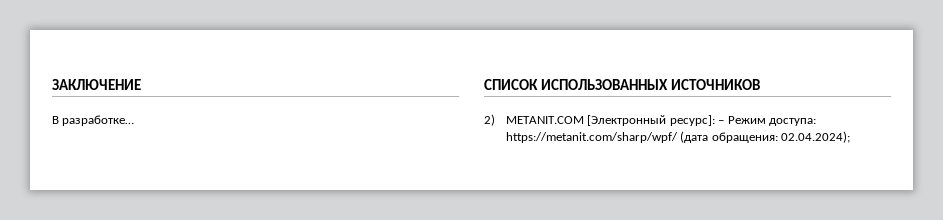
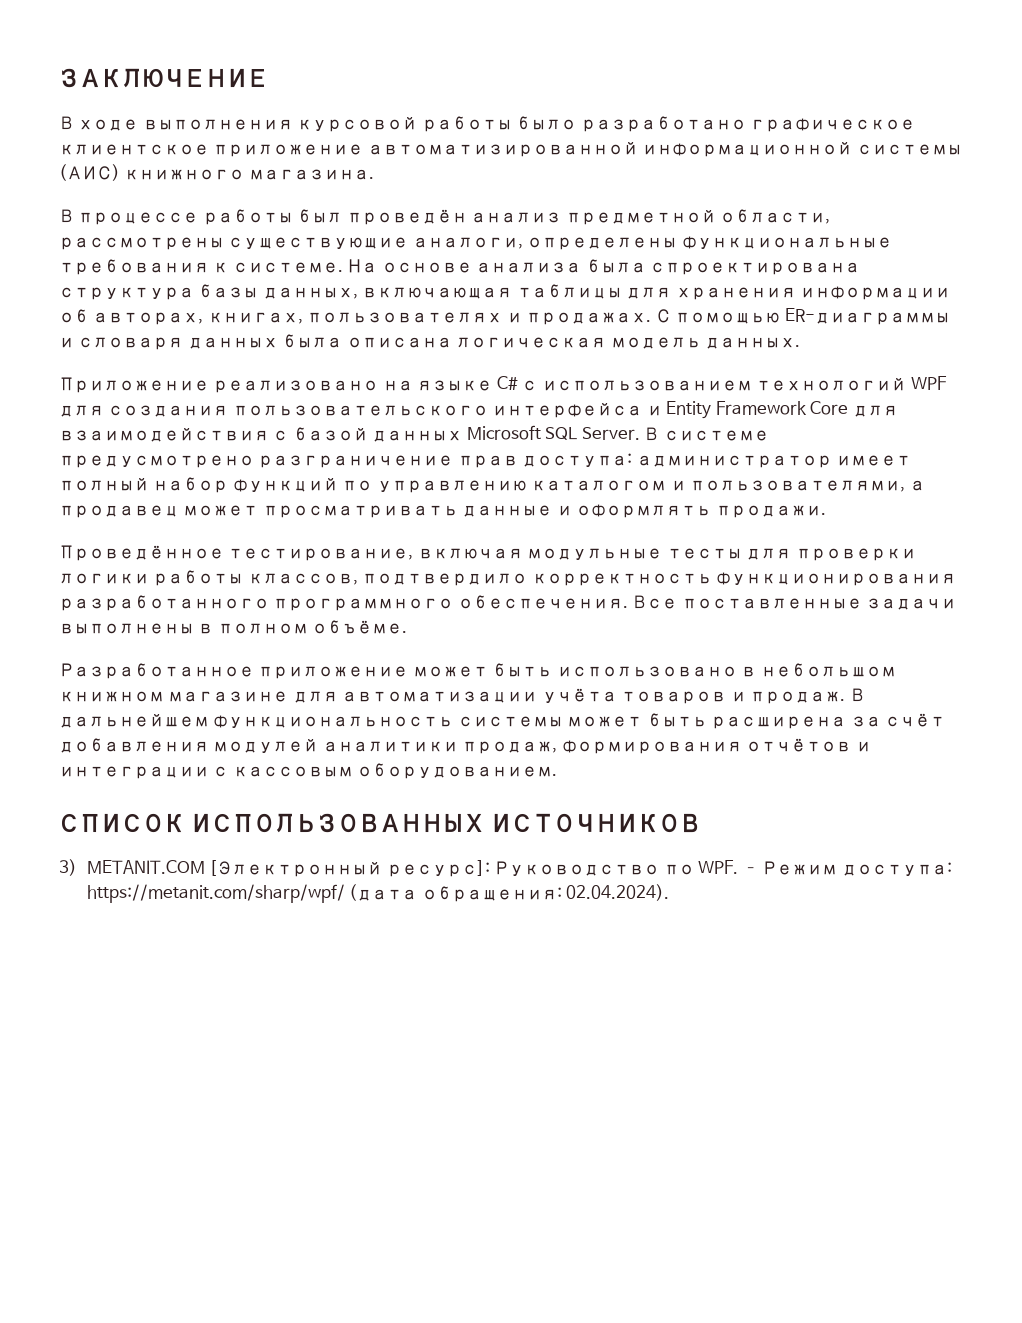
- В разработке…
+ В ходе выполнения курсовой работы было разработано графическое клиентское приложение автоматизированной информационной системы (АИС) книжного магазина.
+ В процессе работы был проведён анализ предметной области, рассмотрены существующие аналоги, определены функциональные требования к системе. На основе анализа была спроектирована структура базы данных, включающая таблицы для хранения информации об авторах, книгах, пользователях и продажах. С помощью ER-диаграммы и словаря данных была описана логическая модель данных.
+ Приложение реализовано на языке C# с использованием технологий WPF для создания пользовательского интерфейса и Entity Framework Core для взаимодействия с базой данных Microsoft SQL Server. В системе предусмотрено разграничение прав доступа: администратор имеет полный набор функций по управлению каталогом и пользователями, а продавец может просматривать данные и оформлять продажи.
+ Проведённое тестирование, включая модульные тесты для проверки логики работы классов, подтвердило корректность функционирования разработанного программного обеспечения. Все поставленные задачи выполнены в полном объёме.
+ Разработанное приложение может быть использовано в небольшом книжном магазине для автоматизации учёта товаров и продаж. В дальнейшем функциональность системы может быть расширена за счёт добавления модулей аналитики продаж, формирования отчётов и интеграции с кассовым оборудованием.
- 2) METANIT.COM [Электронный ресурс]: – Режим доступа: https://metanit.com/sharp/wpf/ (дата обращения: 02.04.2024);
+ 3) METANIT.COM [Электронный ресурс]: Руководство по WPF. – Режим доступа: https://metanit.com/sharp/wpf/ (дата обращения: 02.04.2024).

